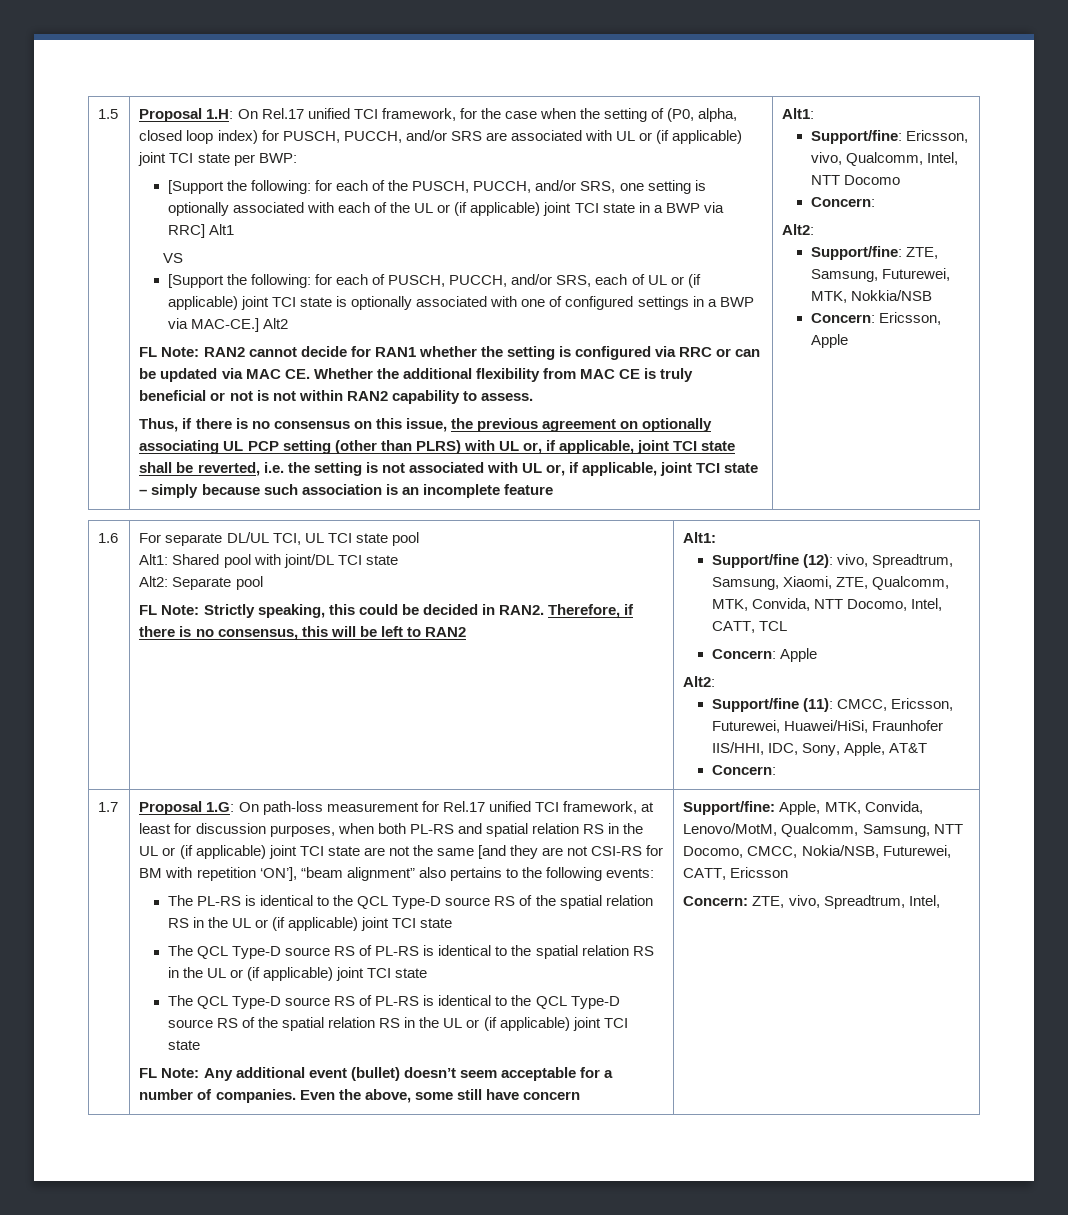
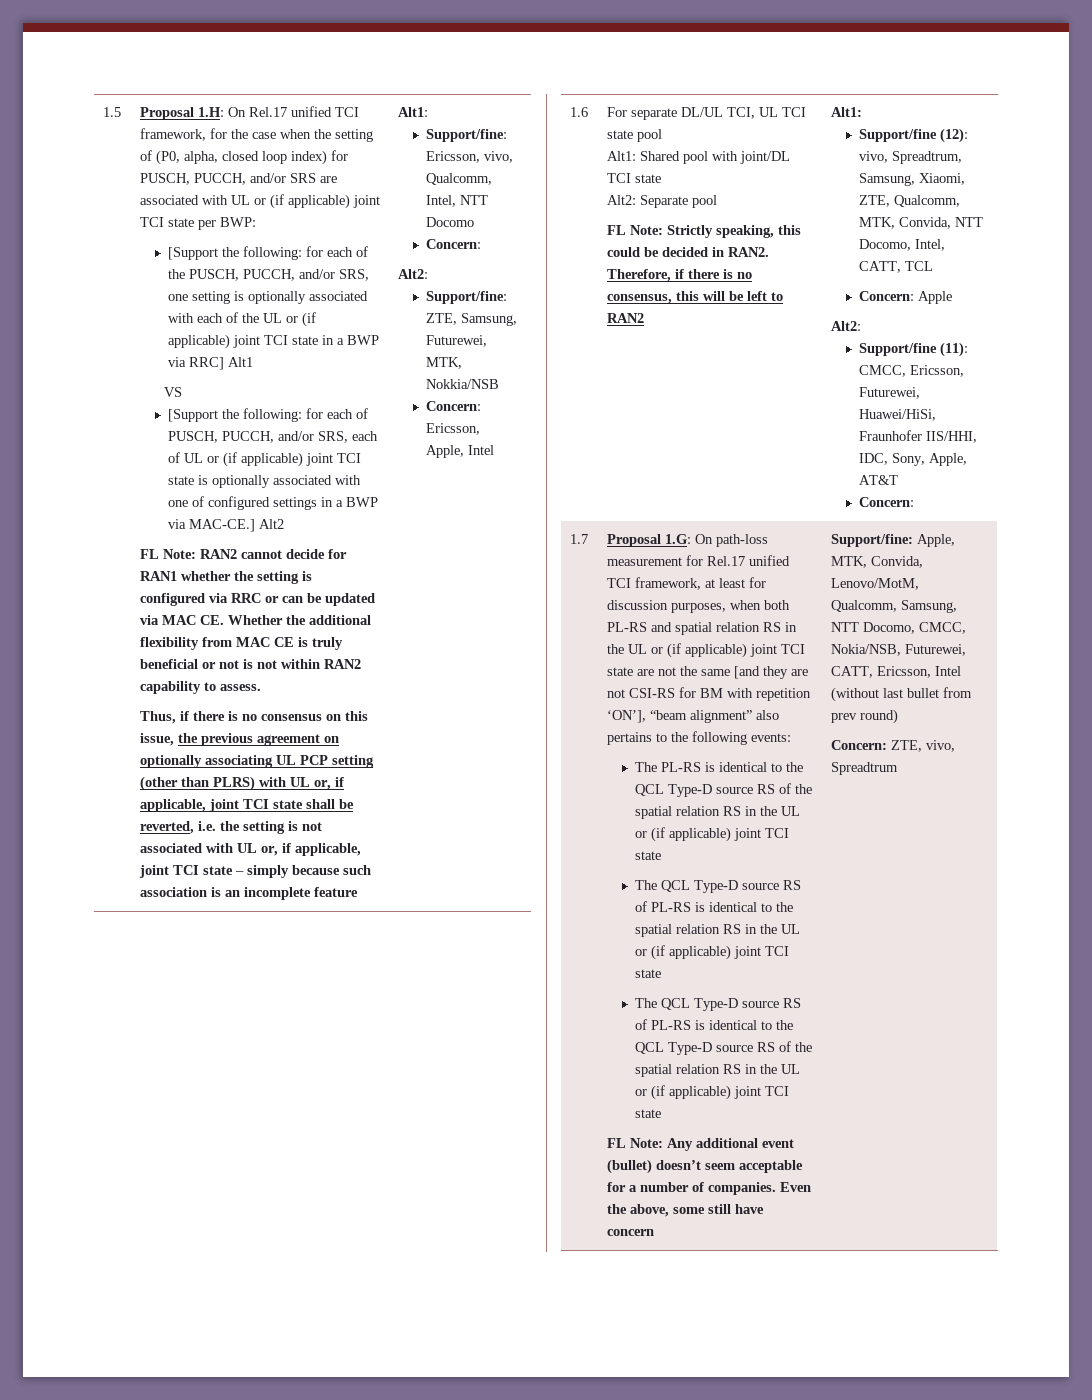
- Concern: Ericsson, Apple
+ Concern: Ericsson, Apple, Intel
- Support/fine: Apple, MTK, Convida, Lenovo/MotM, Qualcomm, Samsung, NTT Docomo, CMCC, Nokia/NSB, Futurewei, CATT, Ericsson
+ Support/fine: Apple, MTK, Convida, Lenovo/MotM, Qualcomm, Samsung, NTT Docomo, CMCC, Nokia/NSB, Futurewei, CATT, Ericsson, Intel (without last bullet from prev round)
- Concern: ZTE, vivo, Spreadtrum, Intel,
+ Concern: ZTE, vivo, Spreadtrum

